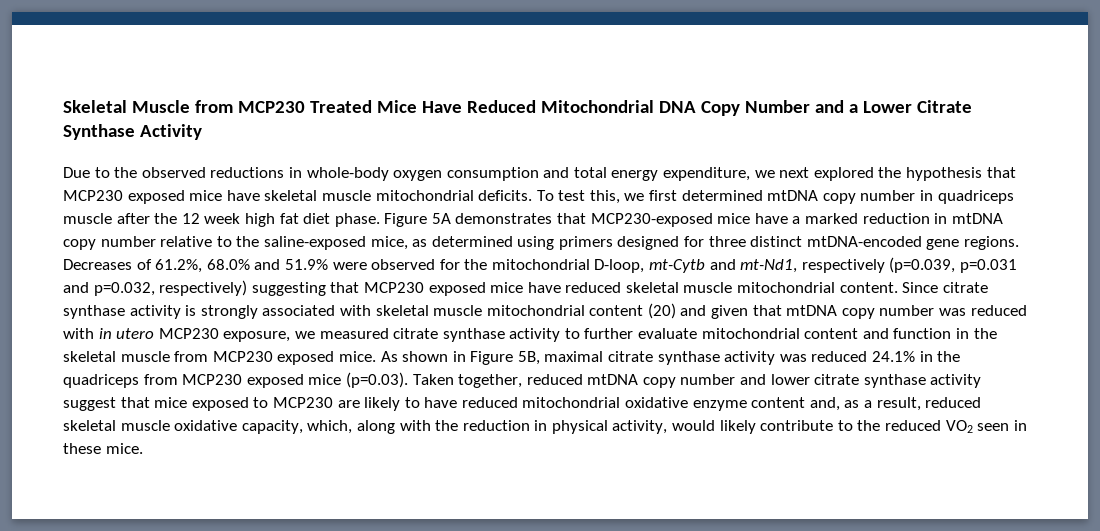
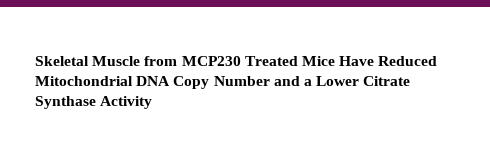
- Due to the observed reductions in whole-body oxygen consumption and total energy expenditure, we next explored the hypothesis that MCP230 exposed mice have skeletal muscle mitochondrial deficits. To test this, we first determined mtDNA copy number in quadriceps muscle after the 12 week high fat diet phase. Figure 5A demonstrates that MCP230-exposed mice have a marked reduction in mtDNA copy number relative to the saline-exposed mice, as determined using primers designed for three distinct mtDNA-encoded gene regions. Decreases of 61.2%, 68.0% and 51.9% were observed for the mitochondrial D-loop, mt-Cytb and mt-Nd1, respectively (p=0.039, p=0.031 and p=0.032, respectively) suggesting that MCP230 exposed mice have reduced skeletal muscle mitochondrial content. Since citrate synthase activity is strongly associated with skeletal muscle mitochondrial content (20) and given that mtDNA copy number was reduced with in utero MCP230 exposure, we measured citrate synthase activity to further evaluate mitochondrial content and function in the skeletal muscle from MCP230 exposed mice. As shown in Figure 5B, maximal citrate synthase activity was reduced 24.1% in the quadriceps from MCP230 exposed mice (p=0.03). Taken together, reduced mtDNA copy number and lower citrate synthase activity suggest that mice exposed to MCP230 are likely to have reduced mitochondrial oxidative enzyme content and, as a result, reduced skeletal muscle oxidative capacity, which, along with the reduction in physical activity, would likely contribute to the reduced VO2 seen in these mice.

